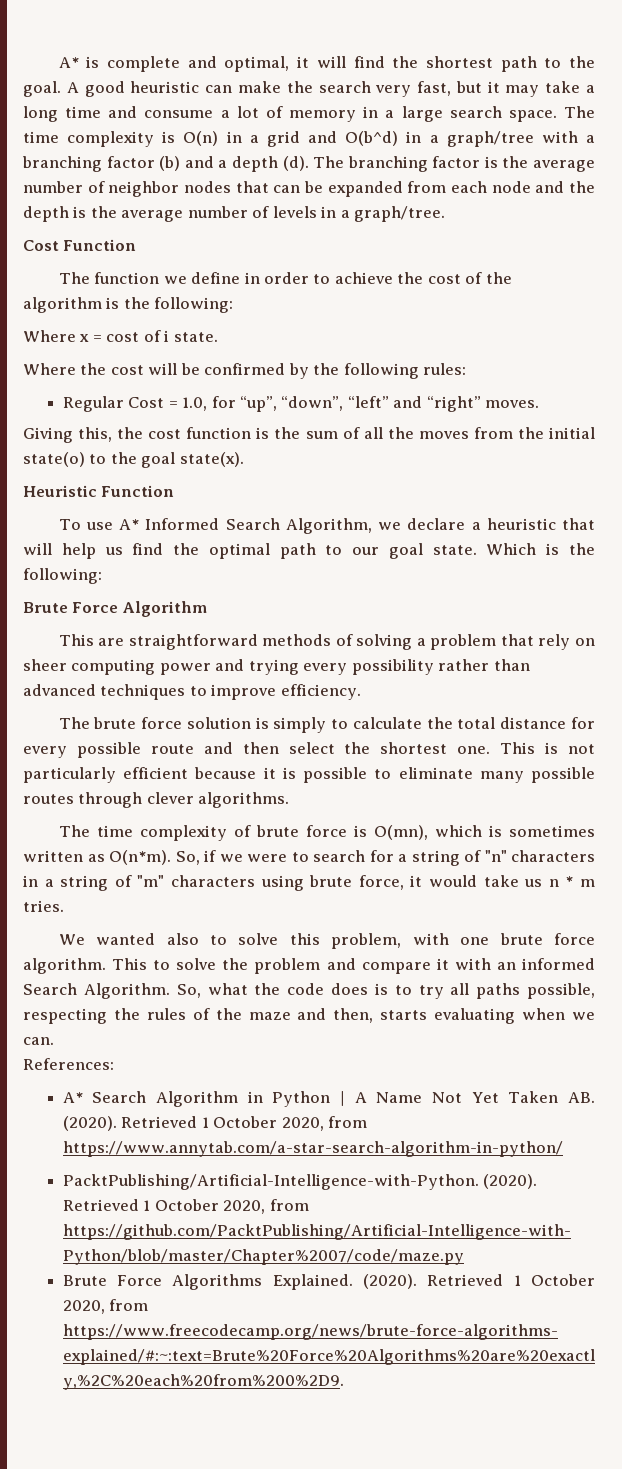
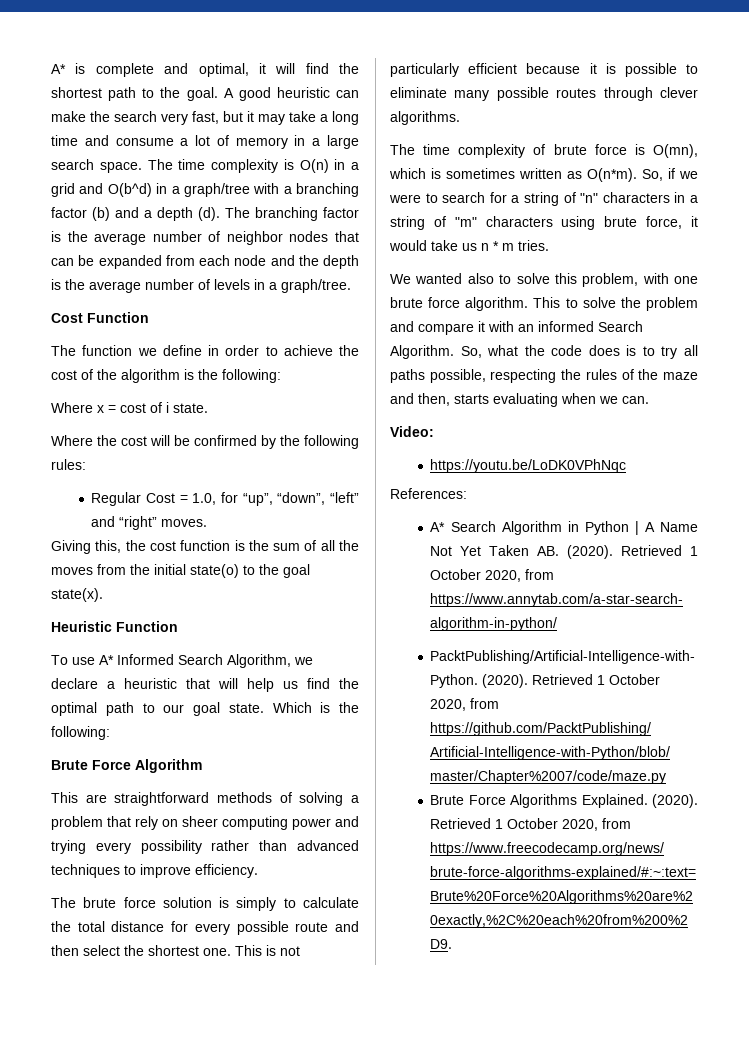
+ Video:
+ https://youtu.be/LoDK0VPhNqc

